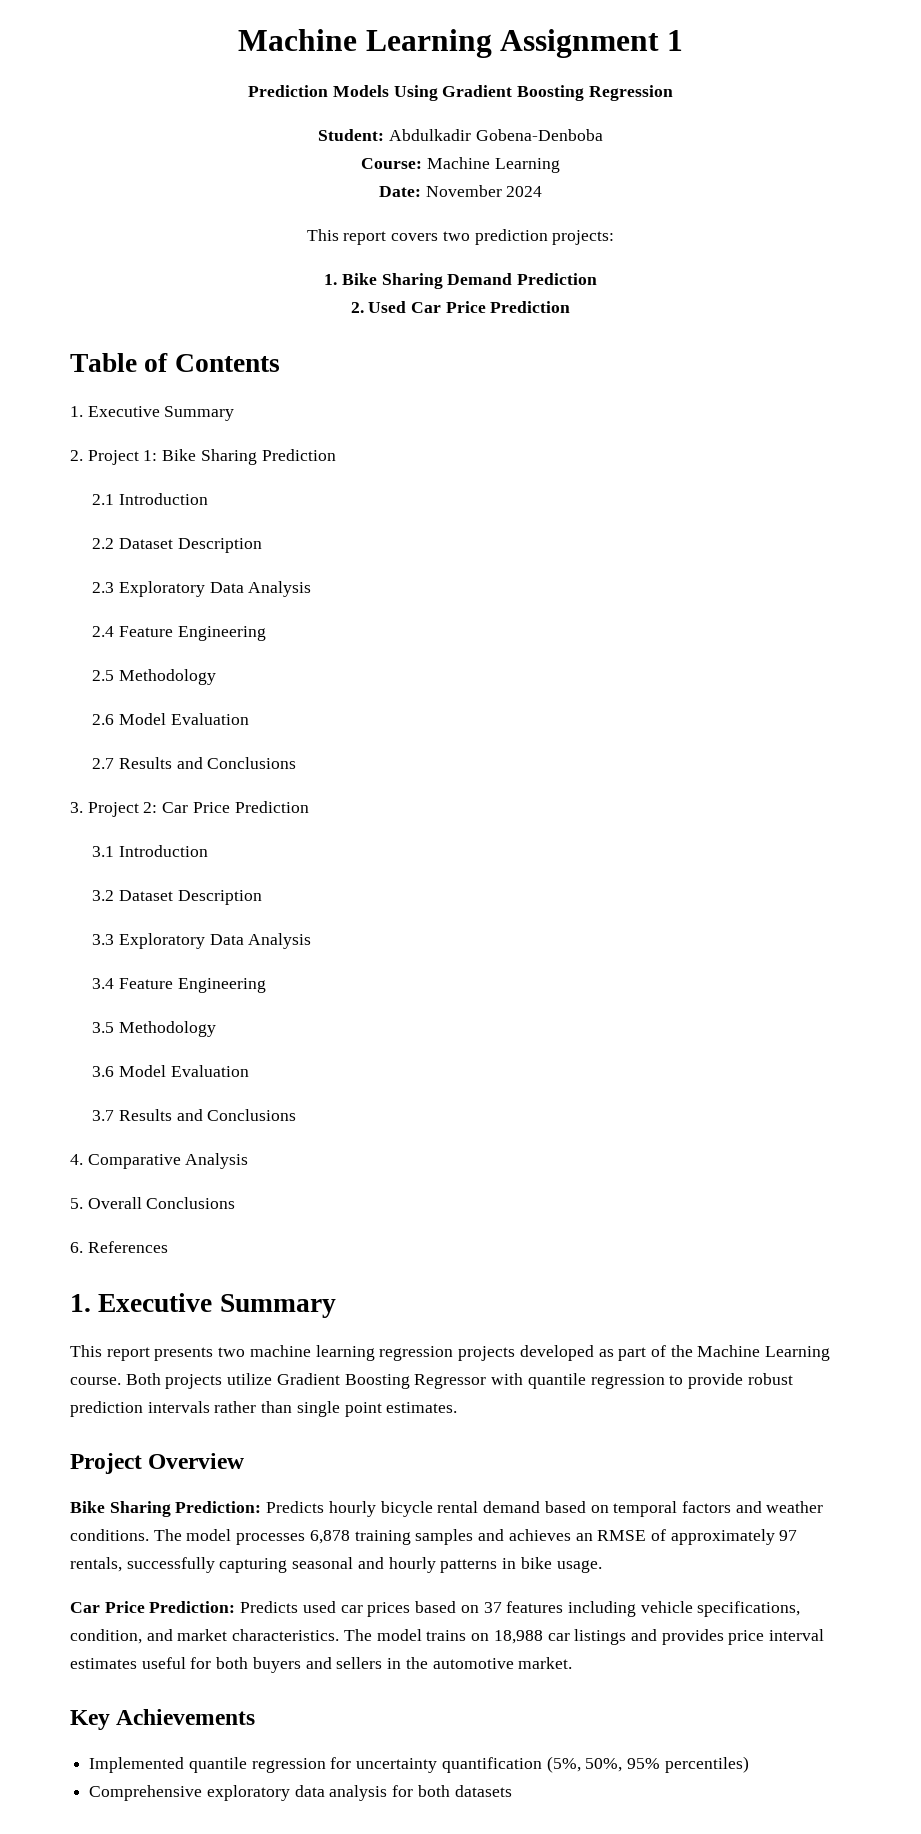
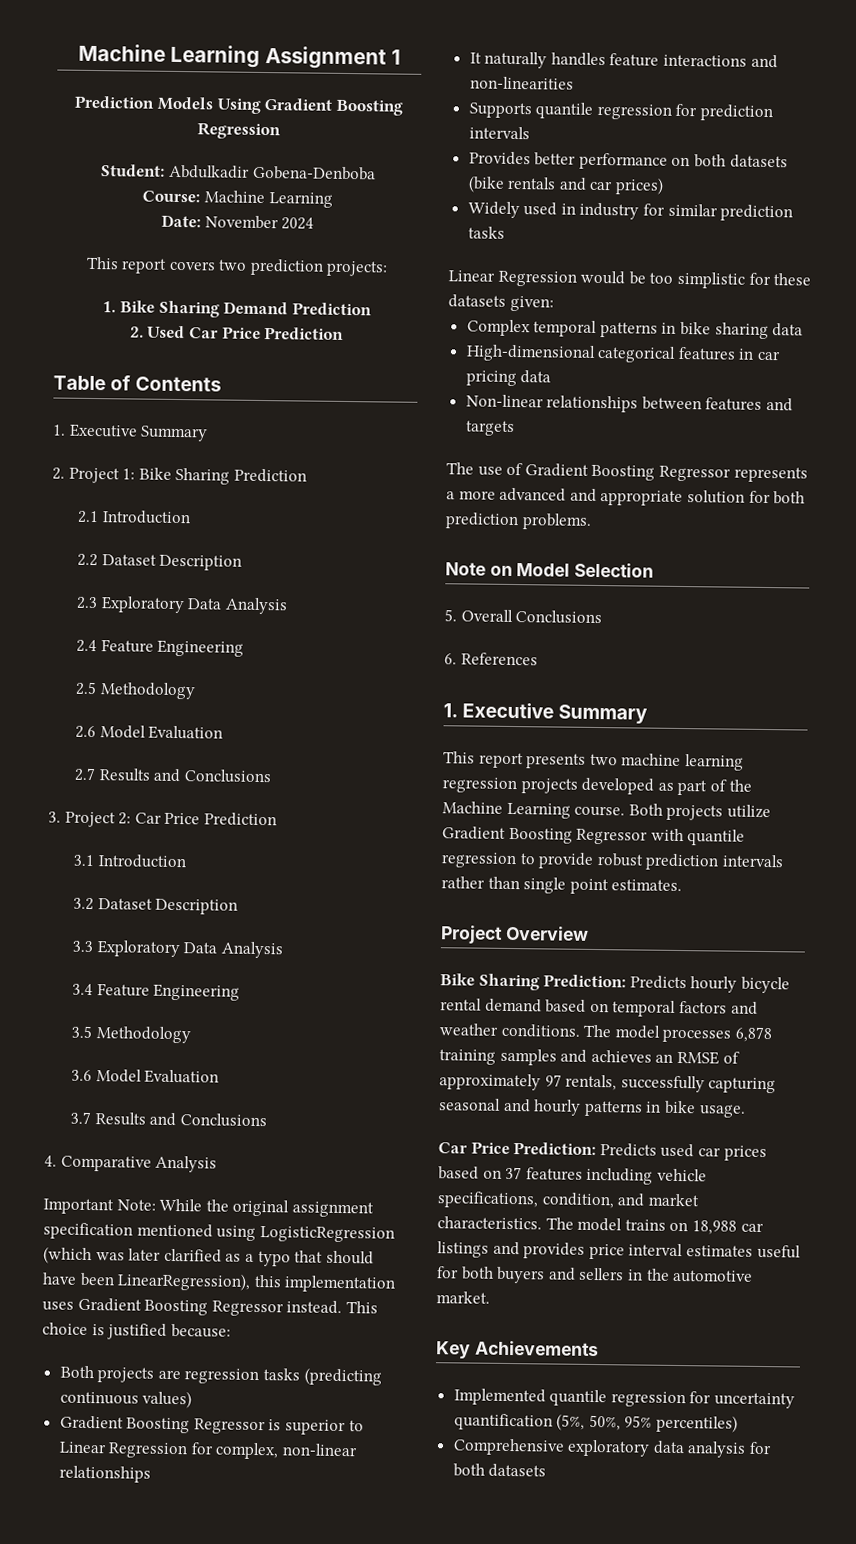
+ Important Note: While the original assignment specification mentioned using LogisticRegression (which was later clarified as a typo that should have been LinearRegression), this implementation uses Gradient Boosting Regressor instead. This choice is justified because:
+ Both projects are regression tasks (predicting continuous values)
+ Gradient Boosting Regressor is superior to Linear Regression for complex, non-linear relationships
+ It naturally handles feature interactions and non-linearities
+ Supports quantile regression for prediction intervals
+ Provides better performance on both datasets (bike rentals and car prices)
+ Widely used in industry for similar prediction tasks
+ Linear Regression would be too simplistic for these datasets given:
+ Complex temporal patterns in bike sharing data
+ High-dimensional categorical features in car pricing data
+ Non-linear relationships between features and targets
+ The use of Gradient Boosting Regressor represents a more advanced and appropriate solution for both prediction problems.
+ Note on Model Selection

